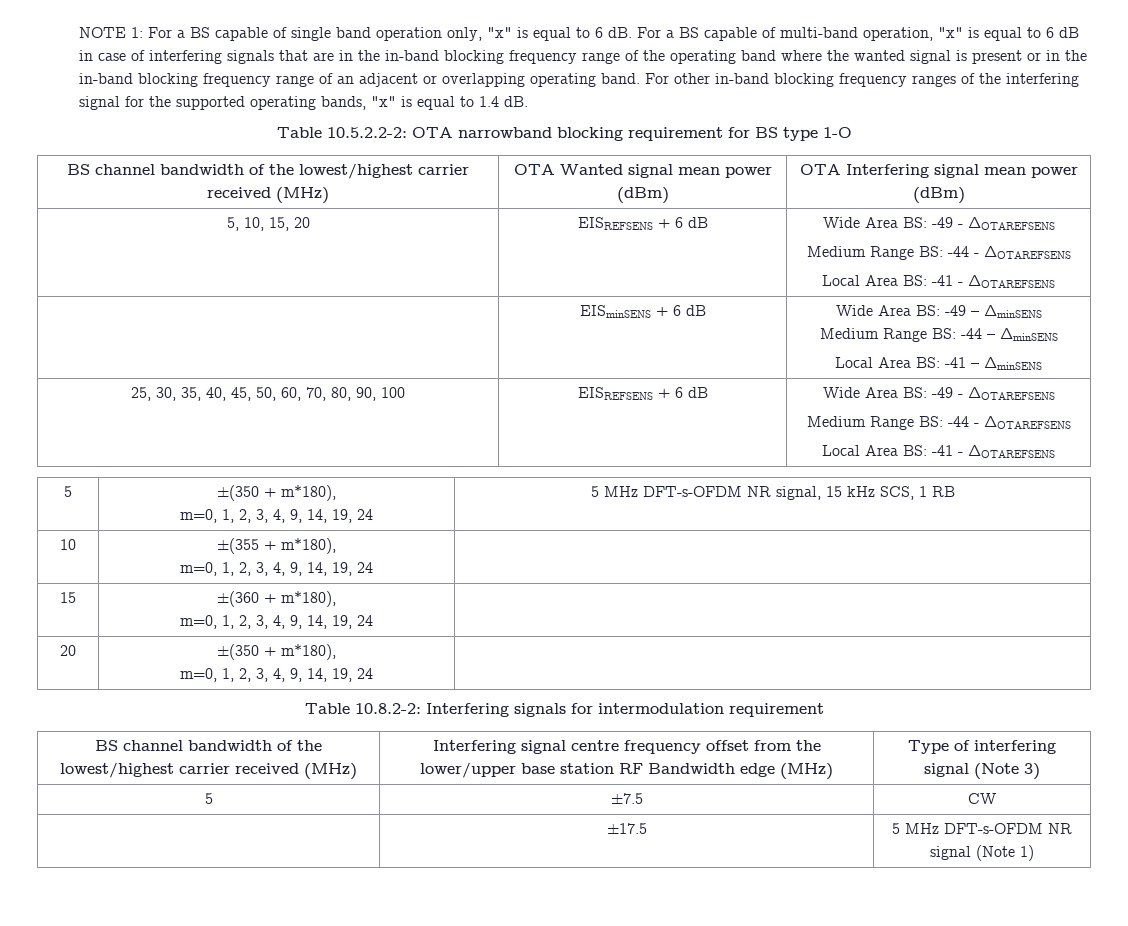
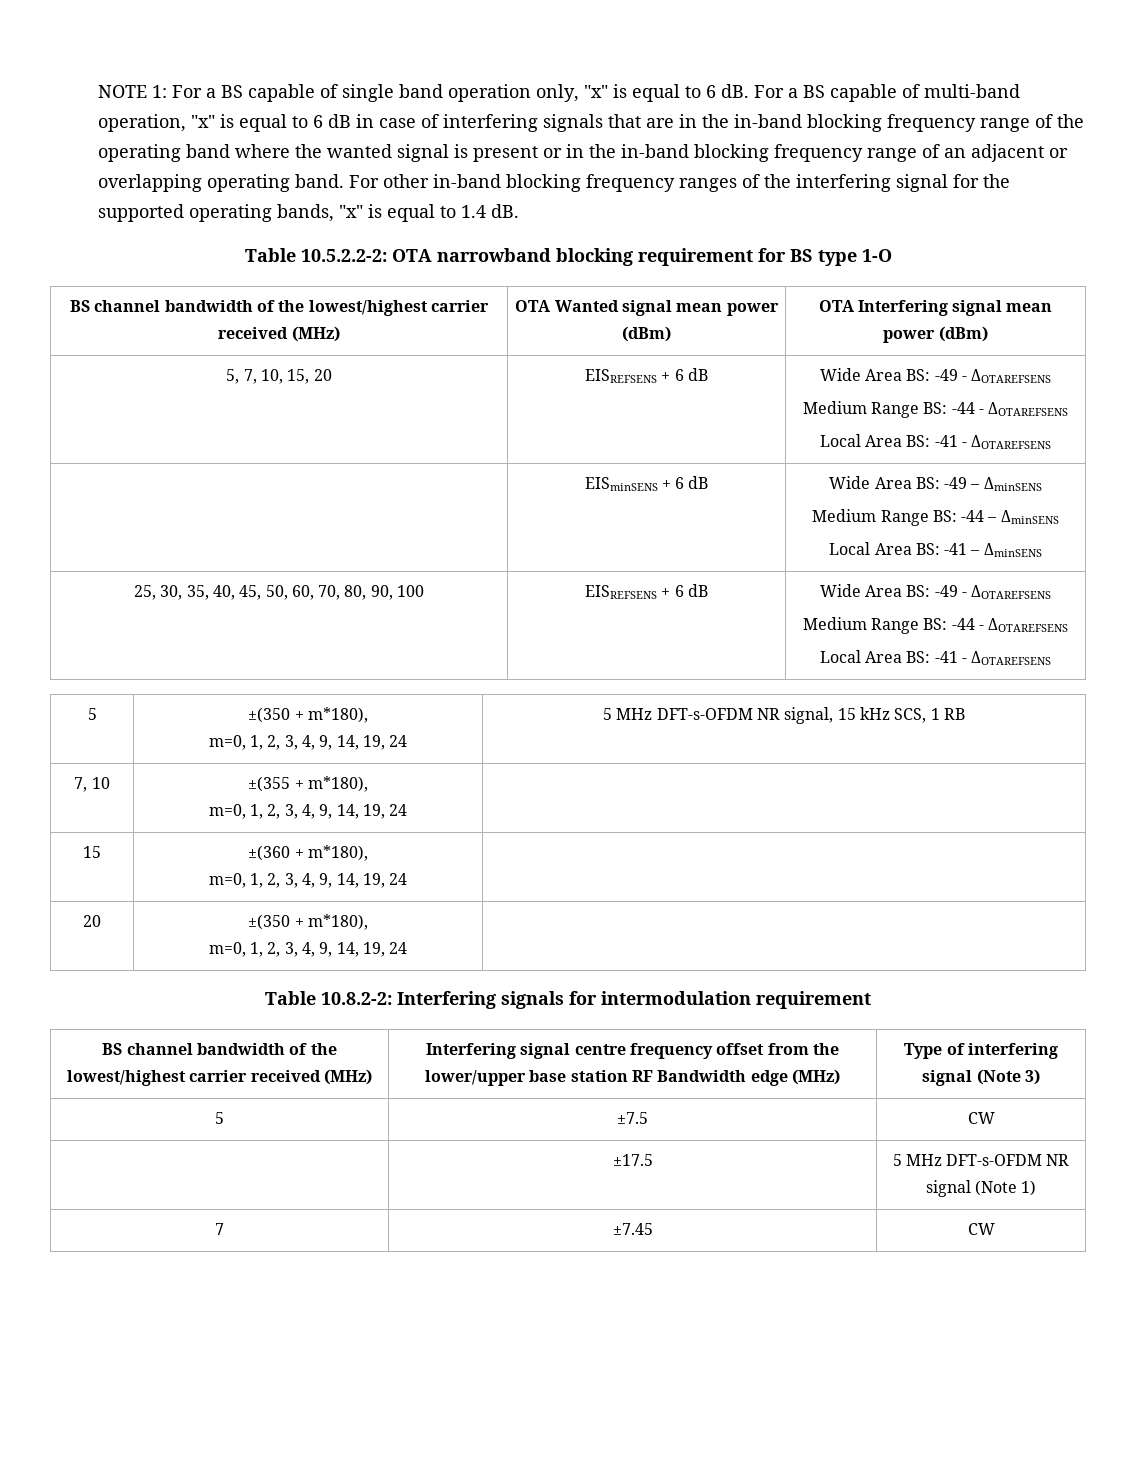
- 5, 10, 15, 20 | EISREFSENS + 6 dB | Wide Area BS: -49 - ΔOTAREFSENS
+ 5, 7, 10, 15, 20 | EISREFSENS + 6 dB | Wide Area BS: -49 - ΔOTAREFSENS
- 10 | ±(355 + m*180),
+ 7, 10 | ±(355 + m*180),
+ 7 | ±7.45 | CW

